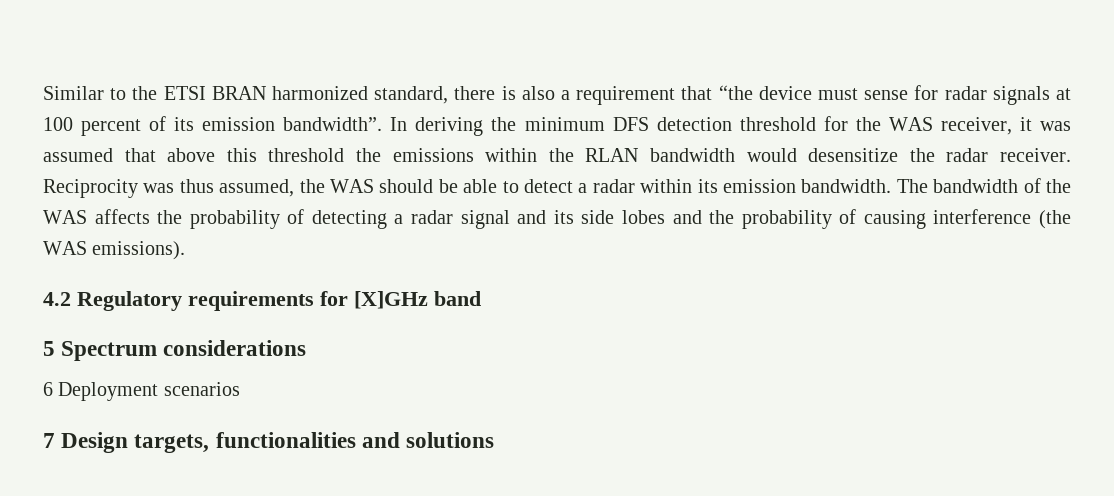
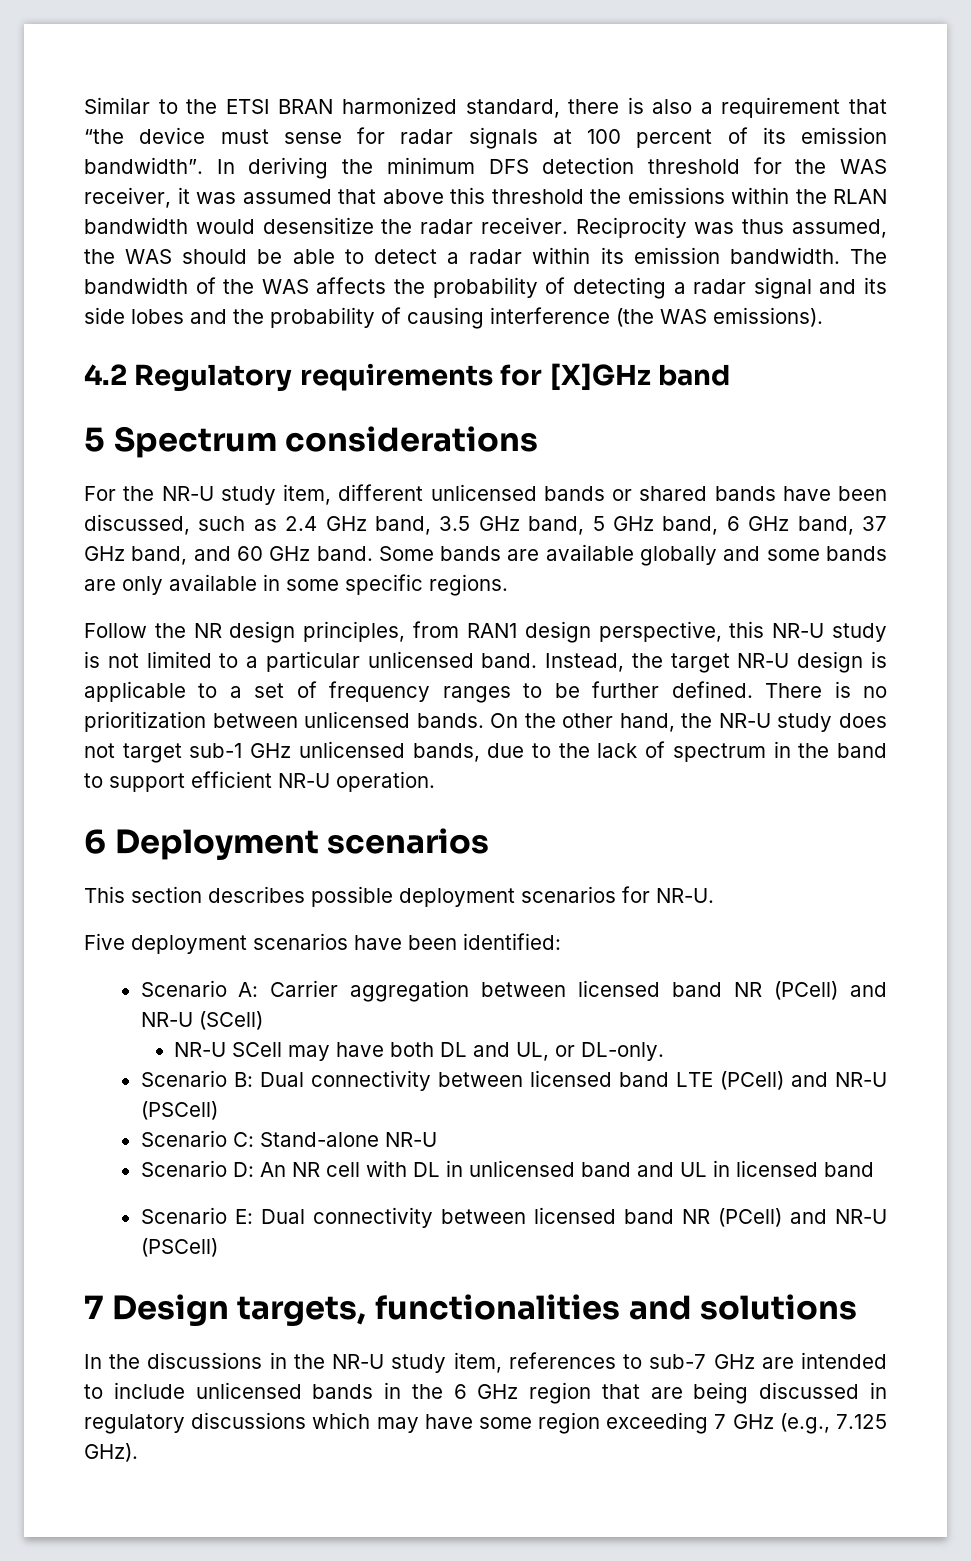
+ For the NR-U study item, different unlicensed bands or shared bands have been discussed, such as 2.4 GHz band, 3.5 GHz band, 5 GHz band, 6 GHz band, 37 GHz band, and 60 GHz band. Some bands are available globally and some bands are only available in some specific regions.
+ Follow the NR design principles, from RAN1 design perspective, this NR-U study is not limited to a particular unlicensed band. Instead, the target NR-U design is applicable to a set of frequency ranges to be further defined. There is no prioritization between unlicensed bands. On the other hand, the NR-U study does not target sub-1 GHz unlicensed bands, due to the lack of spectrum in the band to support efficient NR-U operation.
  6 Deployment scenarios
+ This section describes possible deployment scenarios for NR-U.
+ Five deployment scenarios have been identified:
+ Scenario A: Carrier aggregation between licensed band NR (PCell) and NR-U (SCell)
+ NR-U SCell may have both DL and UL, or DL-only.
+ Scenario B: Dual connectivity between licensed band LTE (PCell) and NR-U (PSCell)
+ Scenario C: Stand-alone NR-U
+ Scenario D: An NR cell with DL in unlicensed band and UL in licensed band
+ Scenario E: Dual connectivity between licensed band NR (PCell) and NR-U (PSCell)
+ In the discussions in the NR-U study item, references to sub-7 GHz are intended to include unlicensed bands in the 6 GHz region that are being discussed in regulatory discussions which may have some region exceeding 7 GHz (e.g., 7.125 GHz).

